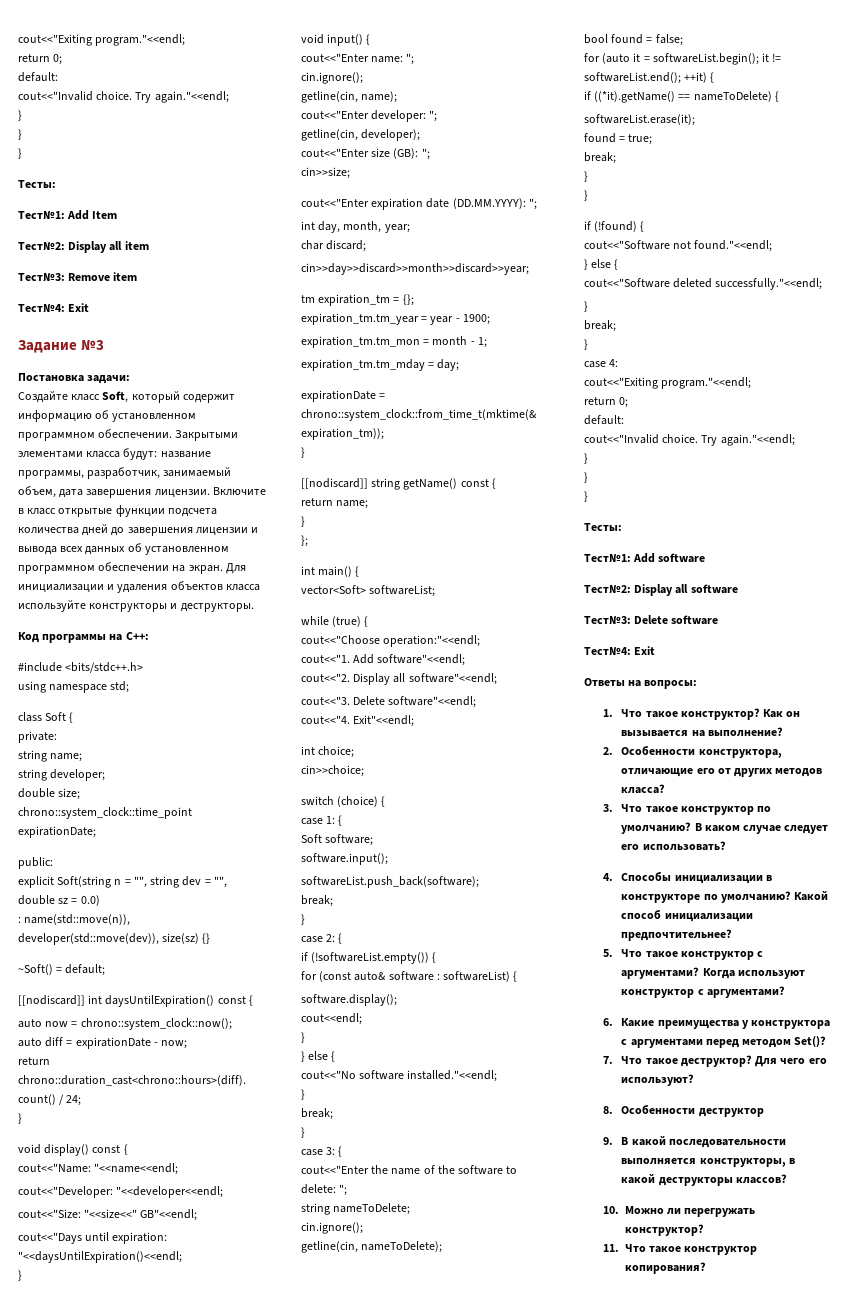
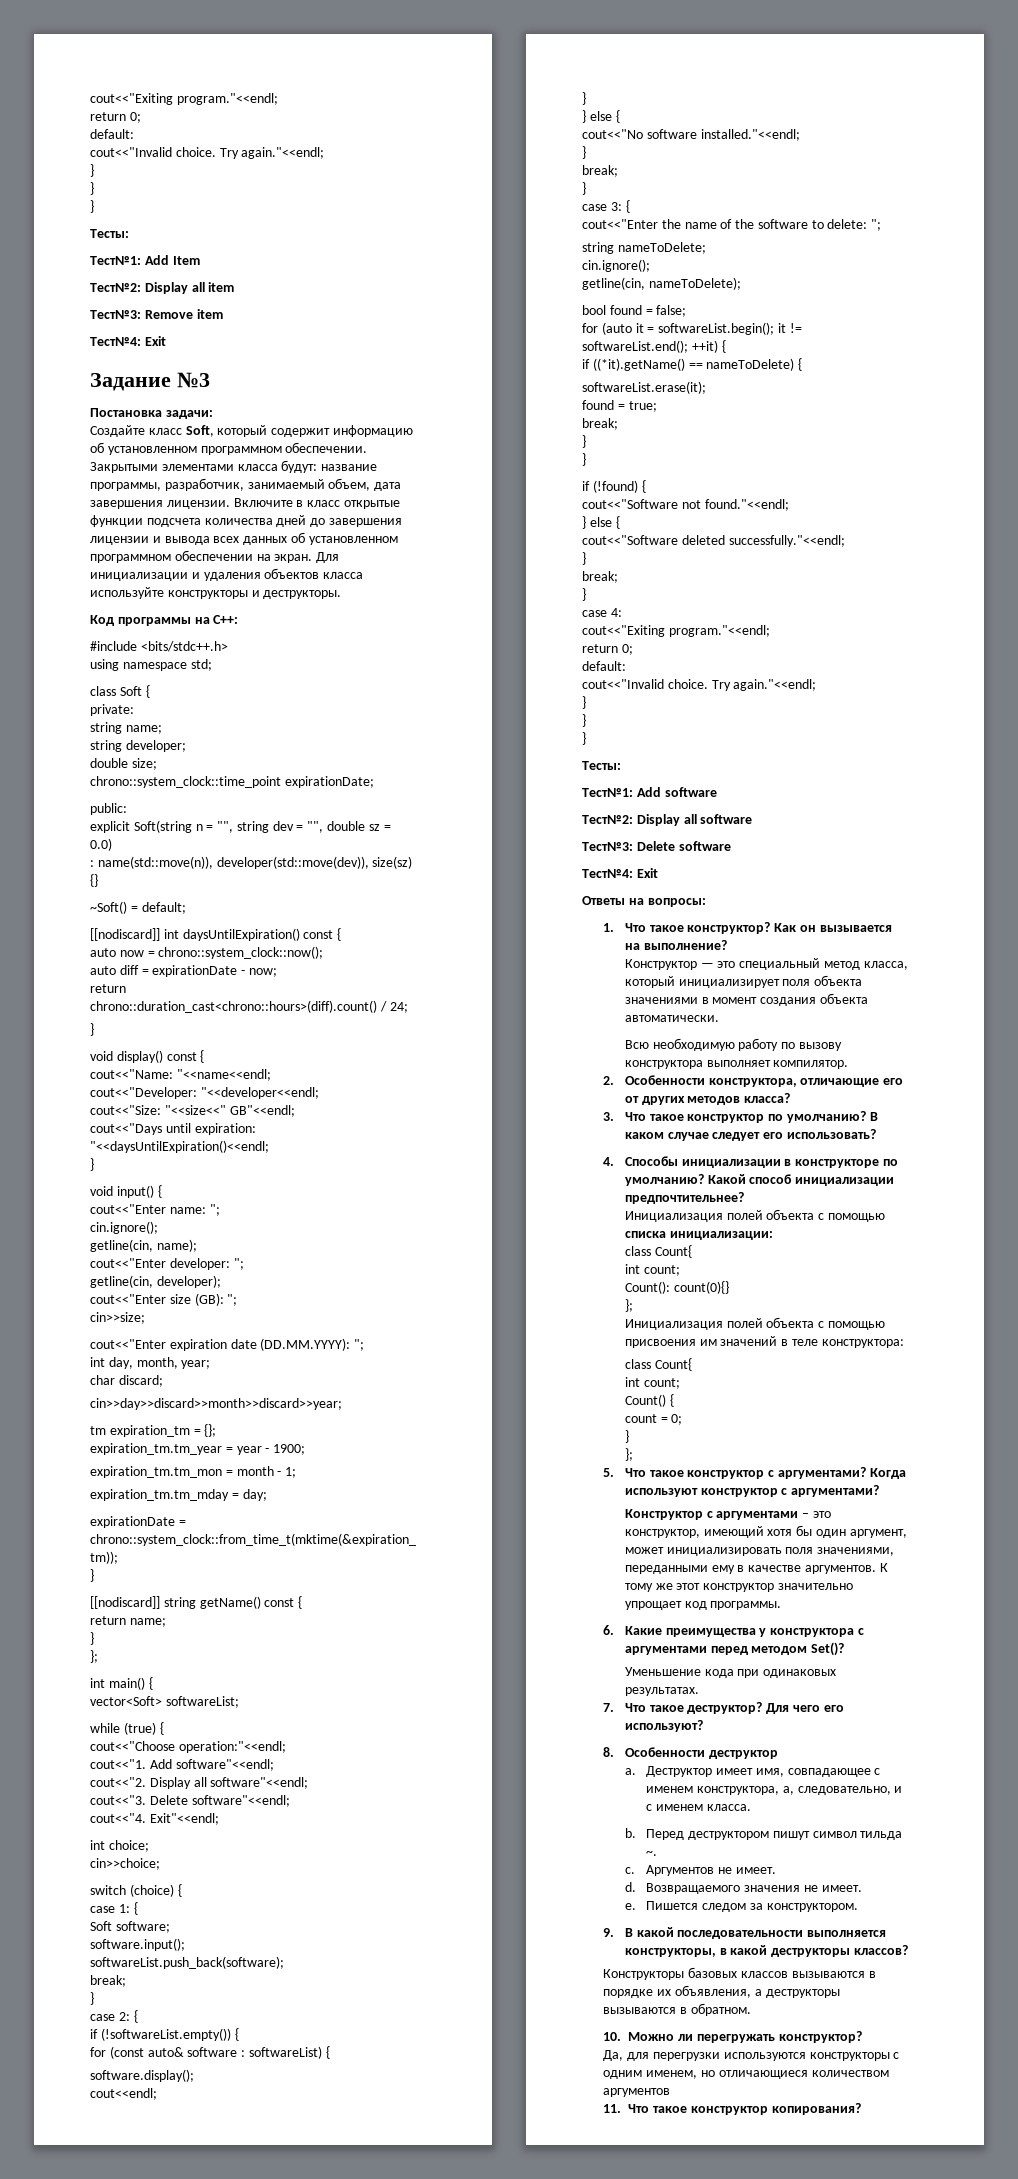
+ Конструктор — это специальный метод класса, который инициализирует поля объекта значениями в момент создания объекта автоматически.
+ Всю необходимую работу по вызову конструктора выполняет компилятор.
+ Инициализация полей объекта с помощью списка инициализации:
+ class Count{
+ int count;
+ Count(): count(0){}
+ };
+ Инициализация полей объекта с помощью присвоения им значений в теле конструктора:
+ class Count{
+ int count;
+ Count() {
+ count = 0;
+ }
+ };
+ Конструктор с аргументами – это конструктор, имеющий хотя бы один аргумент, может инициализировать поля значениями, переданными ему в качестве аргументов. К тому же этот конструктор значительно упрощает код программы.
+ Уменьшение кода при одинаковых результатах.
+ a. Деструктор имеет имя, совпадающее с именем конструктора, а, следовательно, и с именем класса.
+ b. Перед деструктором пишут символ тильда ~.
+ c. Аргументов не имеет.
+ d. Возвращаемого значения не имеет.
+ e. Пишется следом за конструктором.
+ Конструкторы базовых классов вызываются в порядке их объявления, а деструкторы вызываются в обратном.
+ Да, для перегрузки используются конструкторы с одним именем, но отличающиеся количеством аргументов

